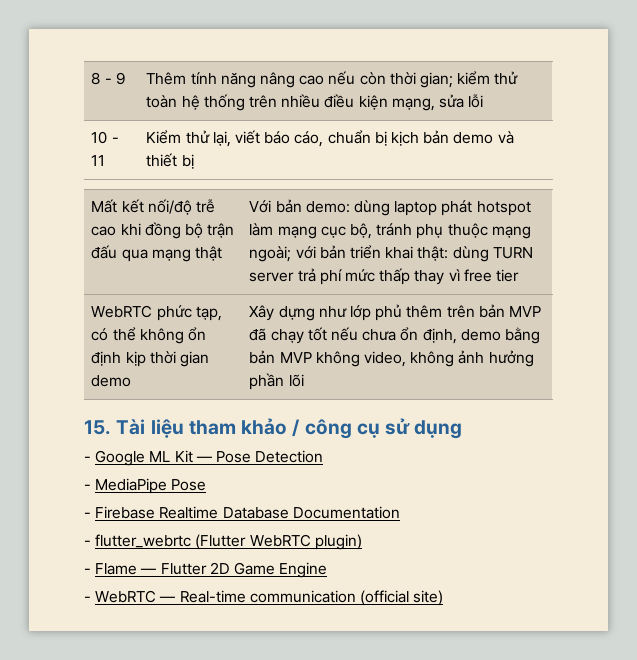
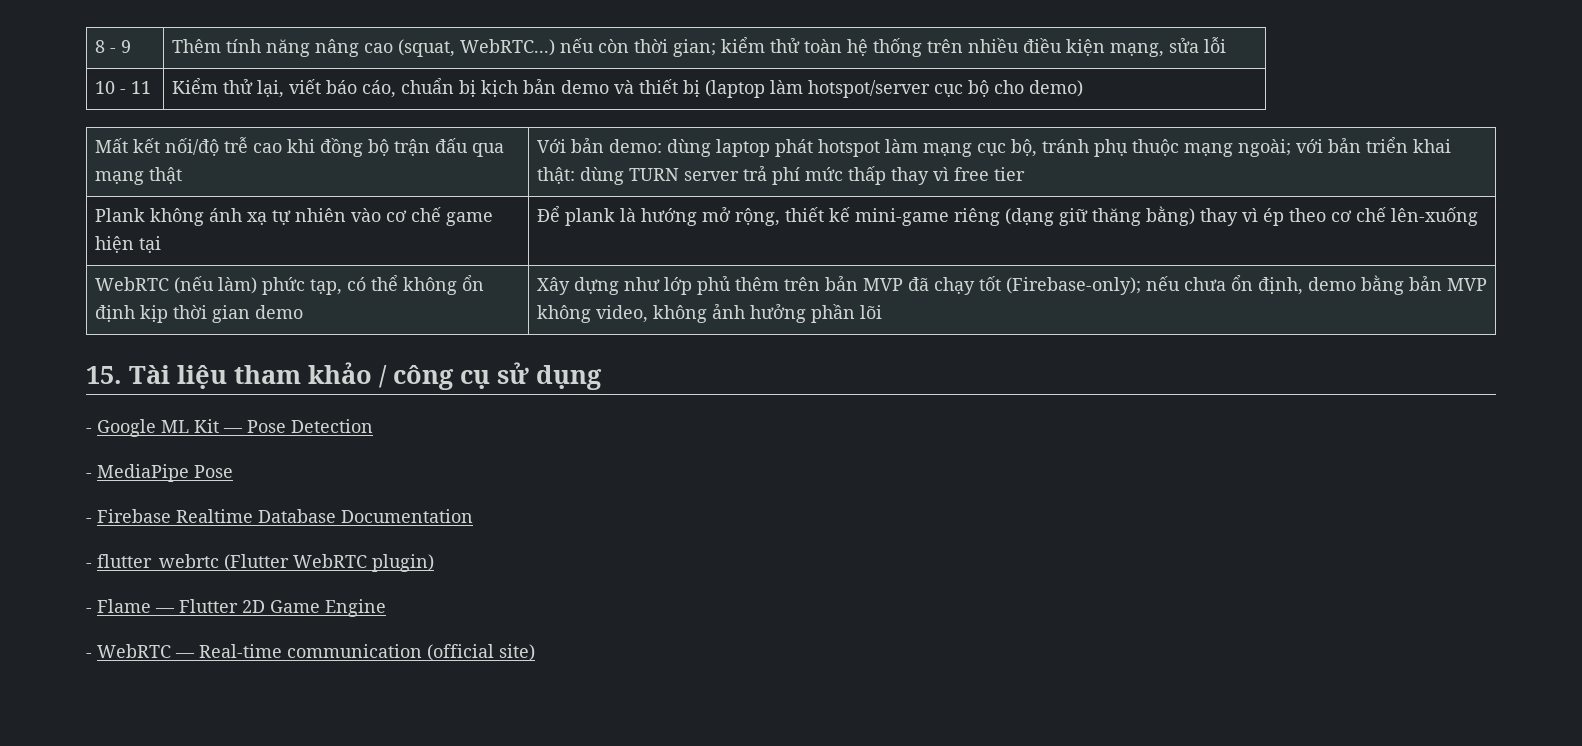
- 8 - 9 | Thêm tính năng nâng cao nếu còn thời gian; kiểm thử toàn hệ thống trên nhiều điều kiện mạng, sửa lỗi
+ 8 - 9 | Thêm tính năng nâng cao (squat, WebRTC...) nếu còn thời gian; kiểm thử toàn hệ thống trên nhiều điều kiện mạng, sửa lỗi
- 10 - 11 | Kiểm thử lại, viết báo cáo, chuẩn bị kịch bản demo và thiết bị
+ 10 - 11 | Kiểm thử lại, viết báo cáo, chuẩn bị kịch bản demo và thiết bị (laptop làm hotspot/server cục bộ cho demo)
- WebRTC phức tạp, có thể không ổn định kịp thời gian demo | Xây dựng như lớp phủ thêm trên bản MVP đã chạy tốt nếu chưa ổn định, demo bằng bản MVP không video, không ảnh hưởng phần lõi
+ Plank không ánh xạ tự nhiên vào cơ chế game hiện tại | Để plank là hướng mở rộng, thiết kế mini-game riêng (dạng giữ thăng bằng) thay vì ép theo cơ chế lên-xuống
+ WebRTC (nếu làm) phức tạp, có thể không ổn định kịp thời gian demo | Xây dựng như lớp phủ thêm trên bản MVP đã chạy tốt (Firebase-only); nếu chưa ổn định, demo bằng bản MVP không video, không ảnh hưởng phần lõi

